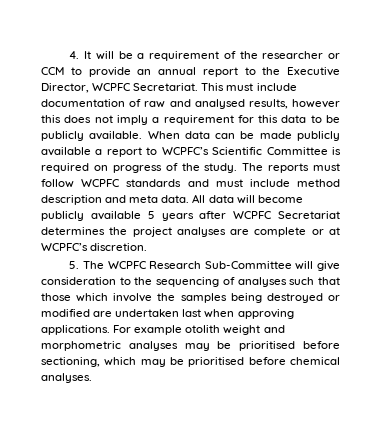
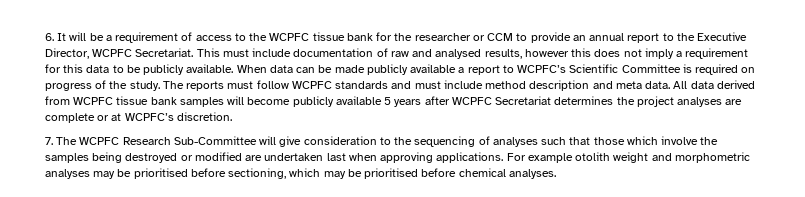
- 4. It will be a requirement of the researcher or CCM to provide an annual report to the Executive Director, WCPFC Secretariat.
+ 6. It will be a requirement of access to the WCPFC tissue bank for the researcher or CCM to provide an annual report to the Executive Director, WCPFC Secretariat.
- All data will become publicly available 5 years after WCPFC Secretariat determines the project analyses are complete or at WCPFC’s discretion.
+ All data derived from WCPFC tissue bank samples will become publicly available 5 years after WCPFC Secretariat determines the project analyses are complete or at WCPFC’s discretion.
- 5. The WCPFC Research Sub-Committee will give consideration to the sequencing of analyses such that those which involve the samples being destroyed or modified are undertaken last when approving applications.
+ 7. The WCPFC Research Sub-Committee will give consideration to the sequencing of analyses such that those which involve the samples being destroyed or modified are undertaken last when approving applications.

